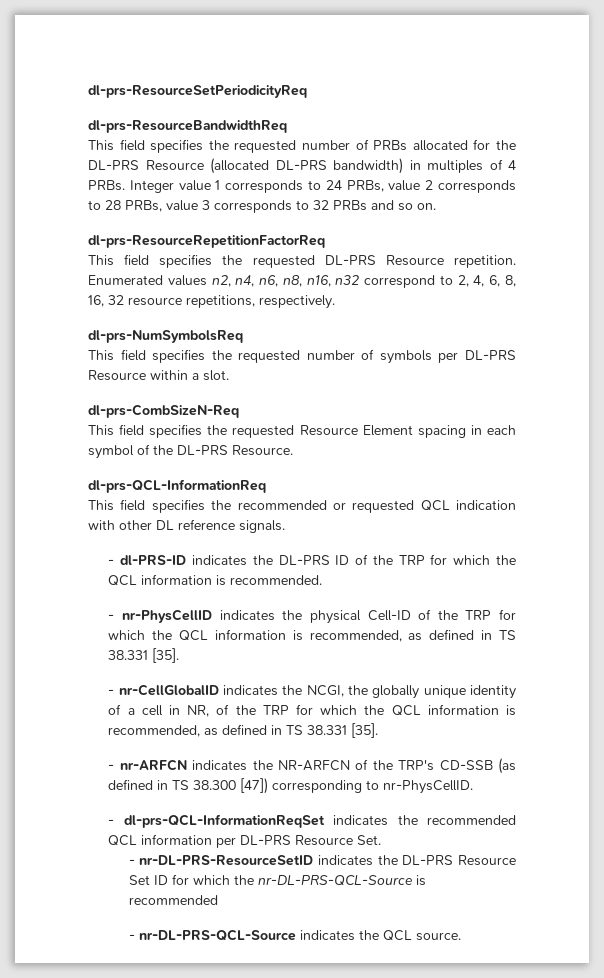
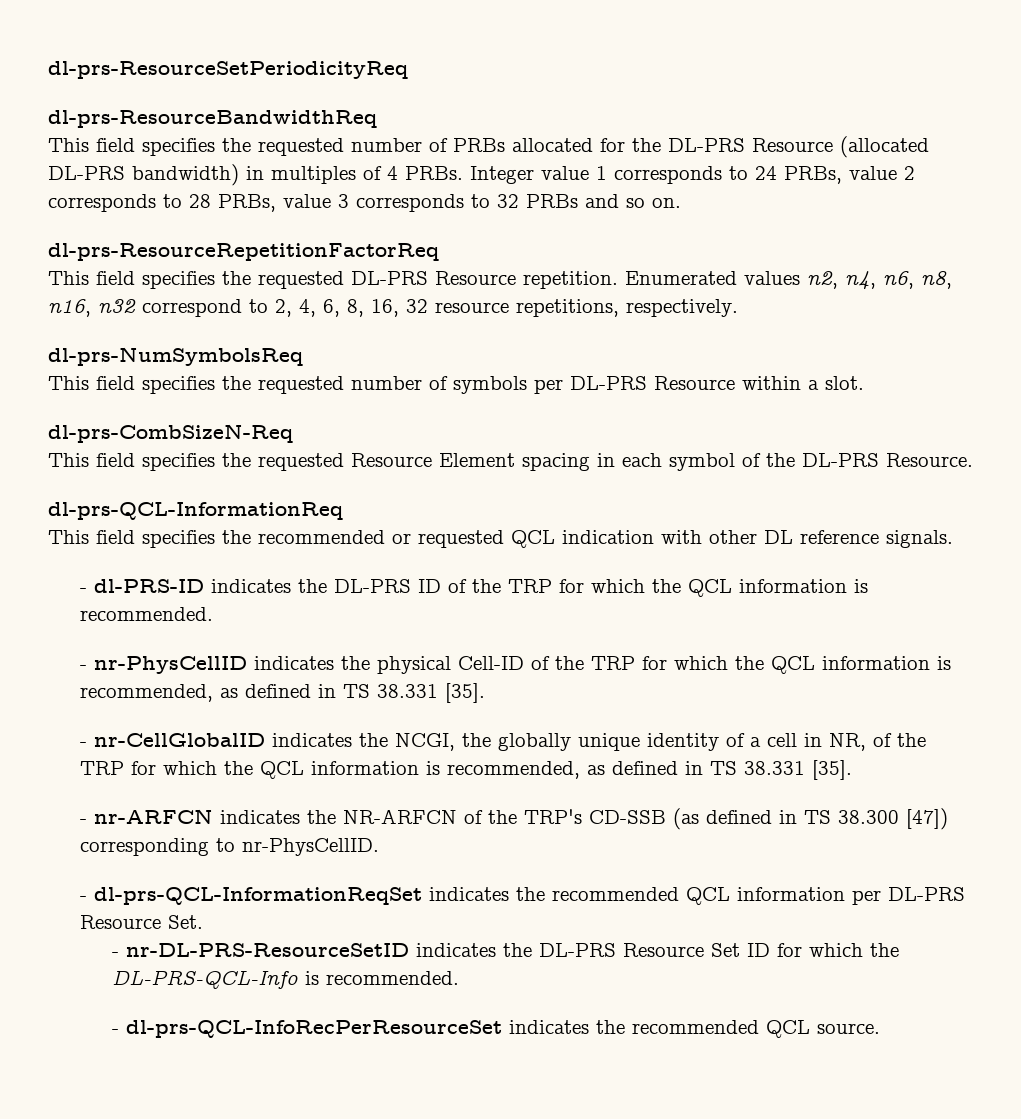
- - nr-DL-PRS-ResourceSetID indicates the DL-PRS Resource Set ID for which the nr-DL-PRS-QCL-Source is recommended
- - nr-DL-PRS-QCL-Source indicates the QCL source.
+ - nr-DL-PRS-ResourceSetID indicates the DL-PRS Resource Set ID for which the DL-PRS-QCL-Info is recommended.
+ - dl-prs-QCL-InfoRecPerResourceSet indicates the recommended QCL source.

